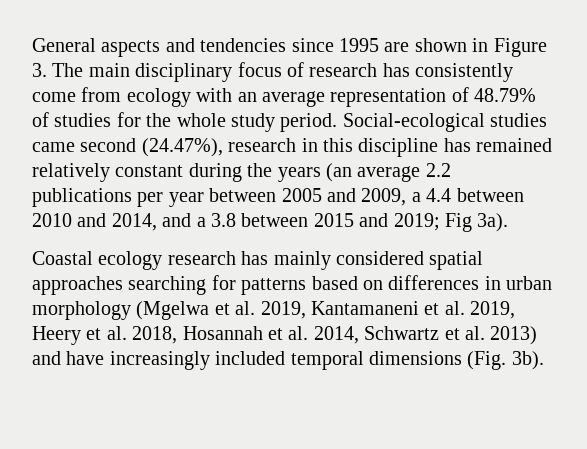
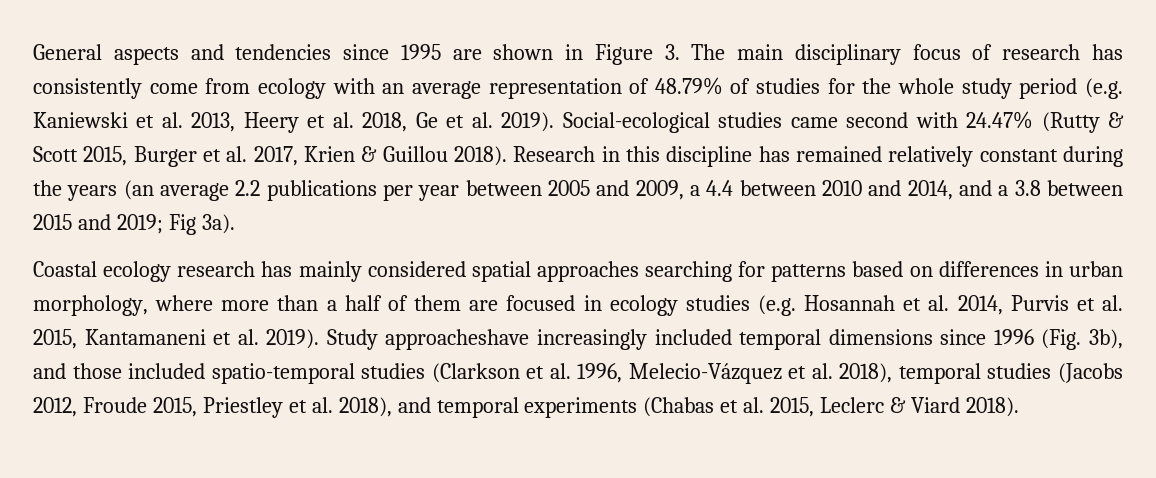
- General aspects and tendencies since 1995 are shown in Figure 3. The main disciplinary focus of research has consistently come from ecology with an average representation of 48.79% of studies for the whole study period. Social-ecological studies came second (24.47%), research in this discipline has remained relatively constant during the years (an average 2.2 publications per year between 2005 and 2009, a 4.4 between 2010 and 2014, and a 3.8 between 2015 and 2019;
+ General aspects and tendencies since 1995 are shown in Figure 3. The main disciplinary focus of research has consistently come from ecology with an average representation of 48.79% of studies for the whole study period (e.g. Kaniewski et al. 2013, Heery et al. 2018, Ge et al. 2019). Social-ecological studies came second with 24.47% (Rutty & Scott 2015, Burger et al. 2017, Krien & Guillou 2018). Research in this discipline has remained relatively constant during the years (an average 2.2 publications per year between 2005 and 2009, a 4.4 between 2010 and 2014, and a 3.8 between 2015 and 2019;
- Coastal ecology research has mainly considered spatial approaches searching for patterns based on differences in urban morphology (Mgelwa et al. 2019, Kantamaneni et al. 2019, Heery et al. 2018, Hosannah et al. 2014, Schwartz et al. 2013) and have increasingly included temporal dimensions (Fig. 3b).
+ Coastal ecology research has mainly considered spatial approaches searching for patterns based on differences in urban morphology, where more than a half of them are focused in ecology studies (e.g. Hosannah et al. 2014, Purvis et al. 2015, Kantamaneni et al. 2019). Study approacheshave increasingly included temporal dimensions since 1996 (Fig. 3b), and those included spatio-temporal studies (Clarkson et al. 1996, Melecio-Vázquez et al. 2018), temporal studies (Jacobs 2012, Froude 2015, Priestley et al. 2018), and temporal experiments (Chabas et al. 2015, Leclerc & Viard 2018).

